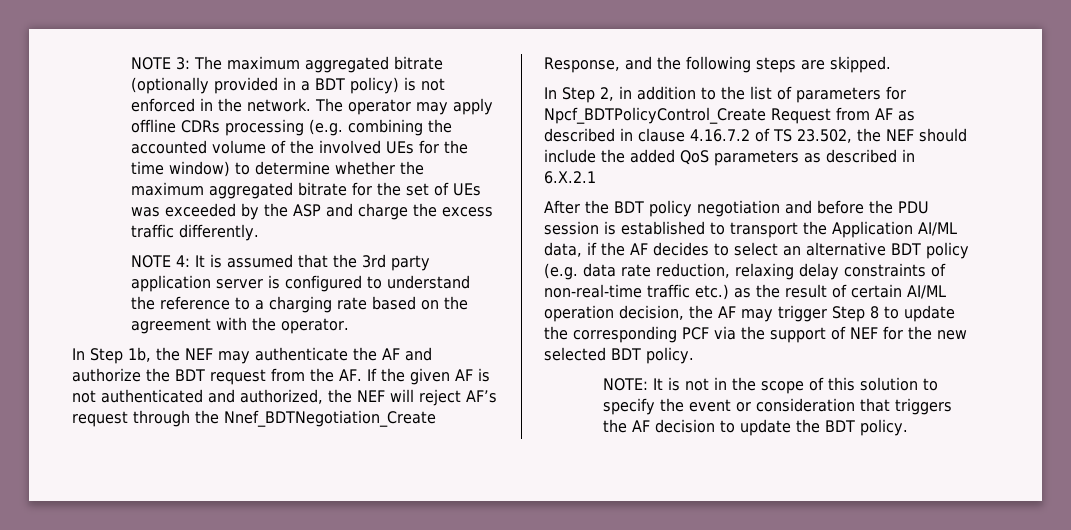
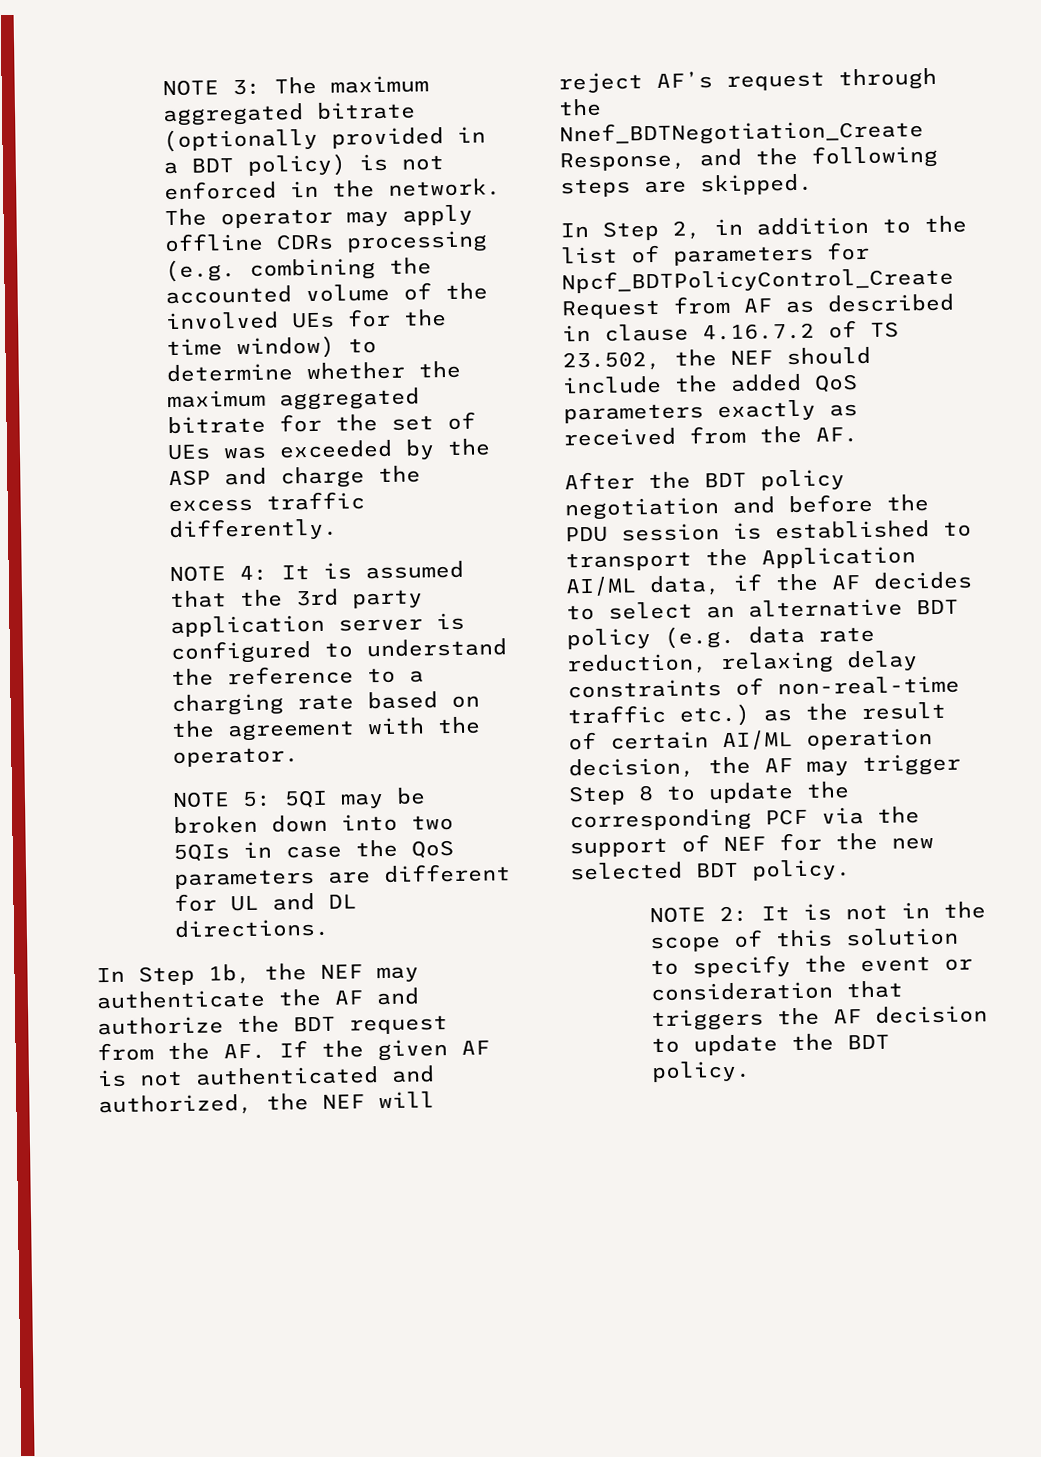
+ NOTE 5: 5QI may be broken down into two 5QIs in case the QoS parameters are different for UL and DL directions.
- In Step 2, in addition to the list of parameters for Npcf_BDTPolicyControl_Create Request from AF as described in clause 4.16.7.2 of TS 23.502, the NEF should include the added QoS parameters as described in 6.X.2.1
+ In Step 2, in addition to the list of parameters for Npcf_BDTPolicyControl_Create Request from AF as described in clause 4.16.7.2 of TS 23.502, the NEF should include the added QoS parameters exactly as received from the AF.
- NOTE: It is not in the scope of this solution to specify the event or consideration that triggers the AF decision to update the BDT policy.
+ NOTE 2: It is not in the scope of this solution to specify the event or consideration that triggers the AF decision to update the BDT policy.

